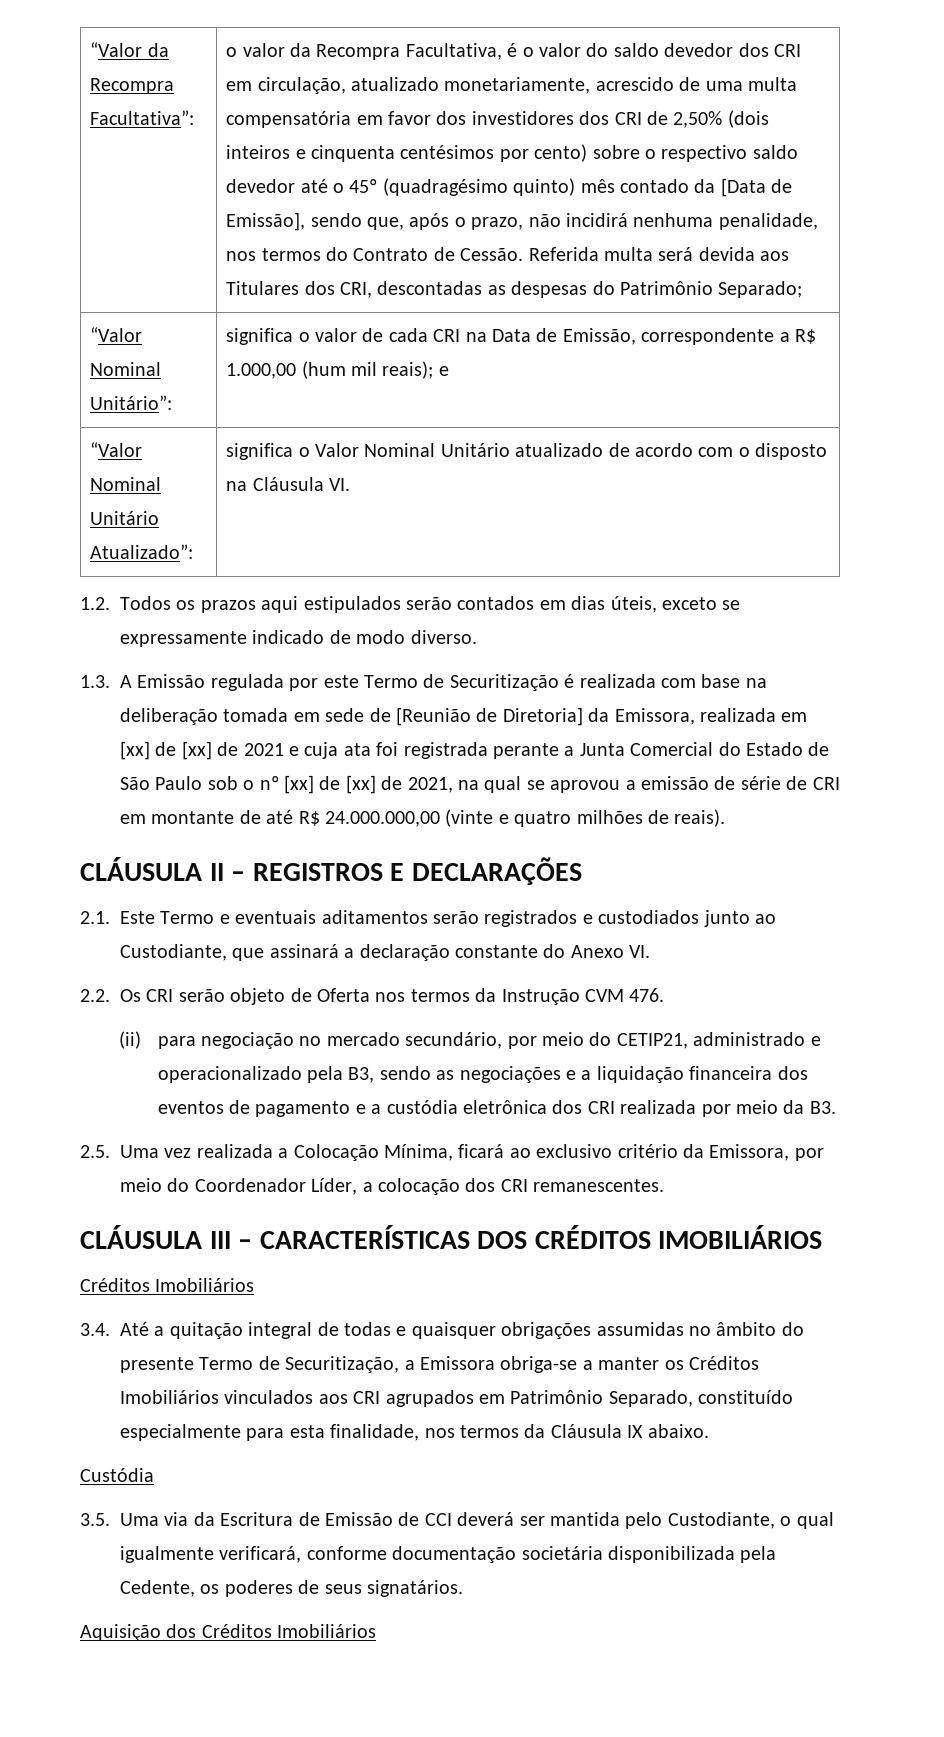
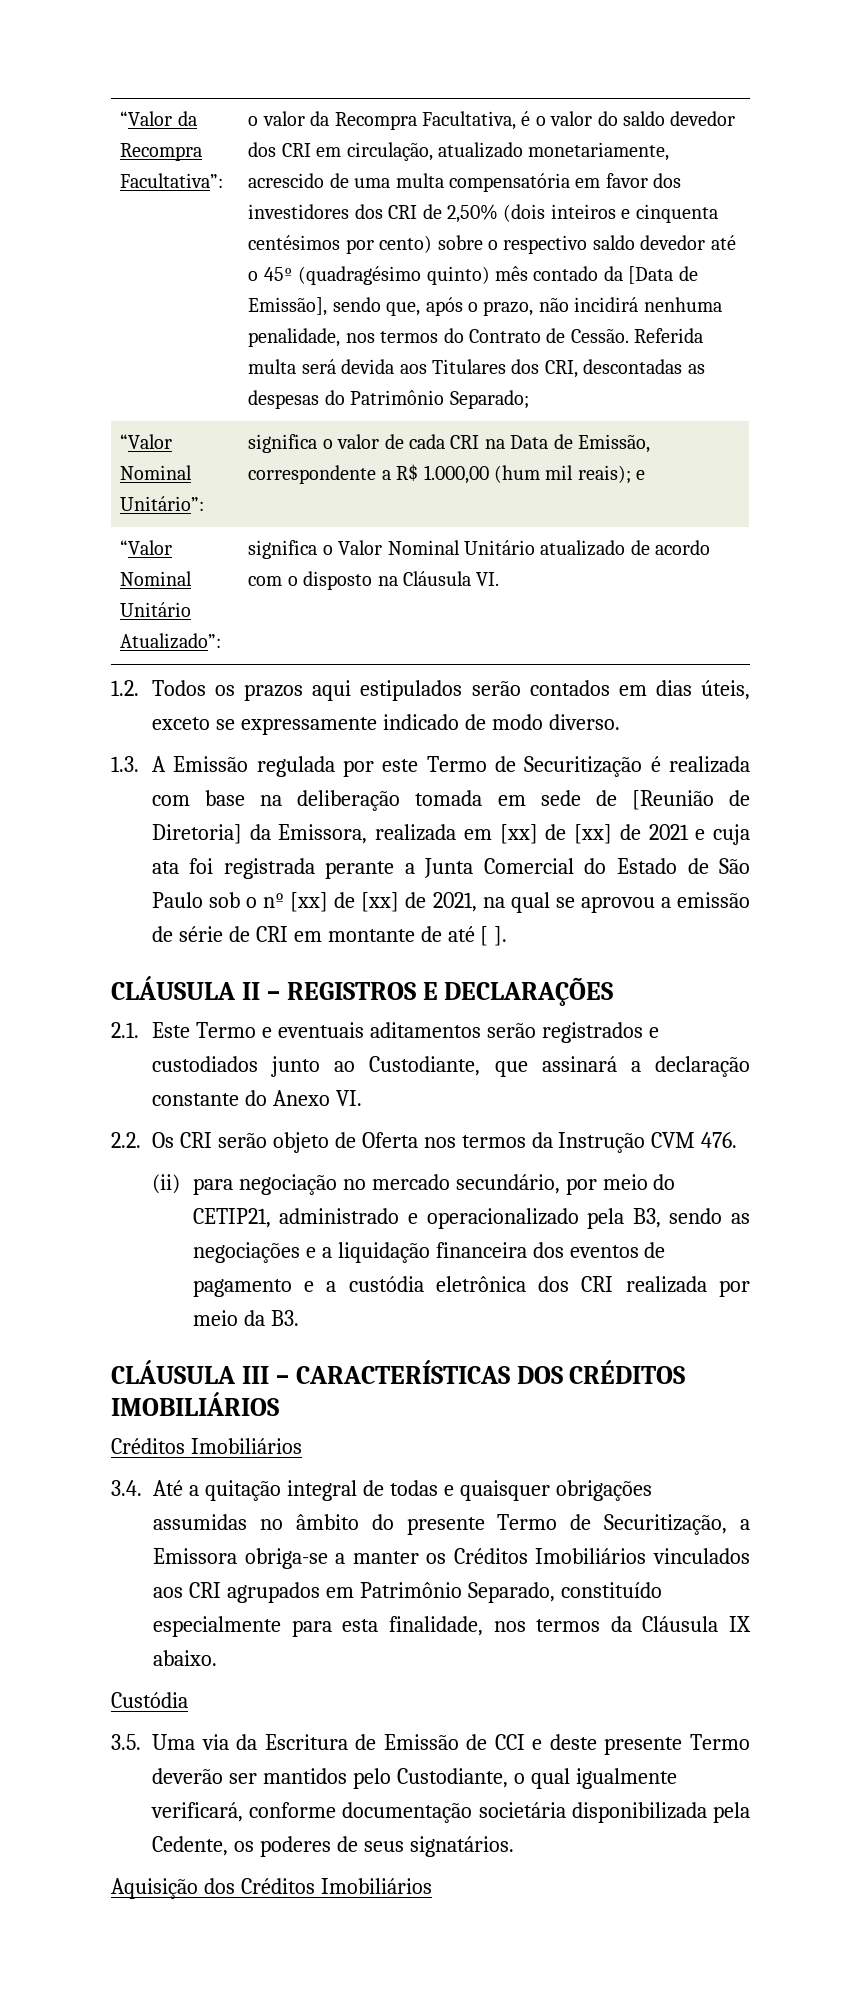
- 1.3. A Emissão regulada por este Termo de Securitização é realizada com base na deliberação tomada em sede de [Reunião de Diretoria] da Emissora, realizada em [xx] de [xx] de 2021 e cuja ata foi registrada perante a Junta Comercial do Estado de São Paulo sob o nº [xx] de [xx] de 2021, na qual se aprovou a emissão de série de CRI em montante de até R$ 24.000.000,00 (vinte e quatro milhões de reais).
+ 1.3. A Emissão regulada por este Termo de Securitização é realizada com base na deliberação tomada em sede de [Reunião de Diretoria] da Emissora, realizada em [xx] de [xx] de 2021 e cuja ata foi registrada perante a Junta Comercial do Estado de São Paulo sob o nº [xx] de [xx] de 2021, na qual se aprovou a emissão de série de CRI em montante de até [ ].
- 2.5. Uma vez realizada a Colocação Mínima, ficará ao exclusivo critério da Emissora, por meio do Coordenador Líder, a colocação dos CRI remanescentes.
- 3.5. Uma via da Escritura de Emissão de CCI deverá ser mantida pelo Custodiante, o qual igualmente verificará, conforme documentação societária disponibilizada pela Cedente, os poderes de seus signatários.
+ 3.5. Uma via da Escritura de Emissão de CCI e deste presente Termo deverão ser mantidos pelo Custodiante, o qual igualmente verificará, conforme documentação societária disponibilizada pela Cedente, os poderes de seus signatários.

